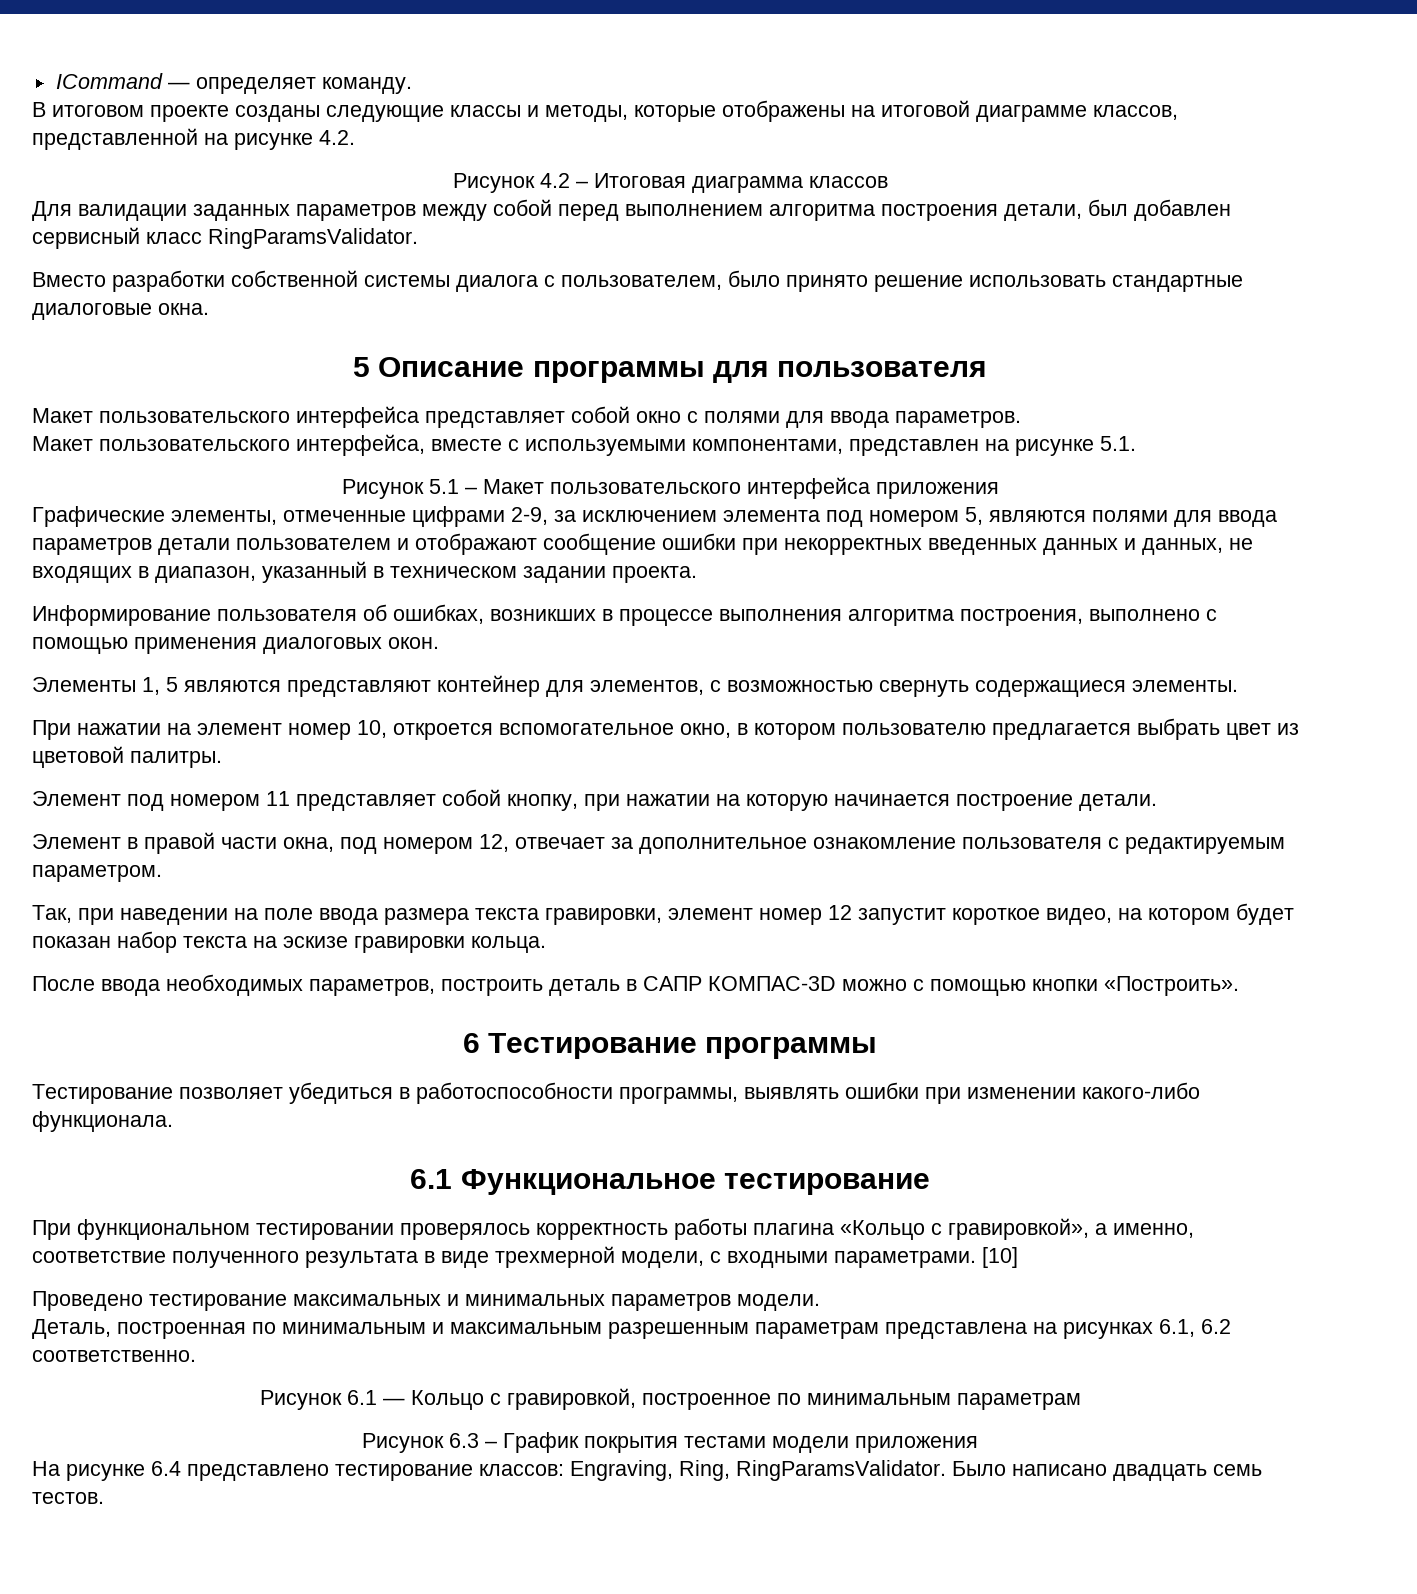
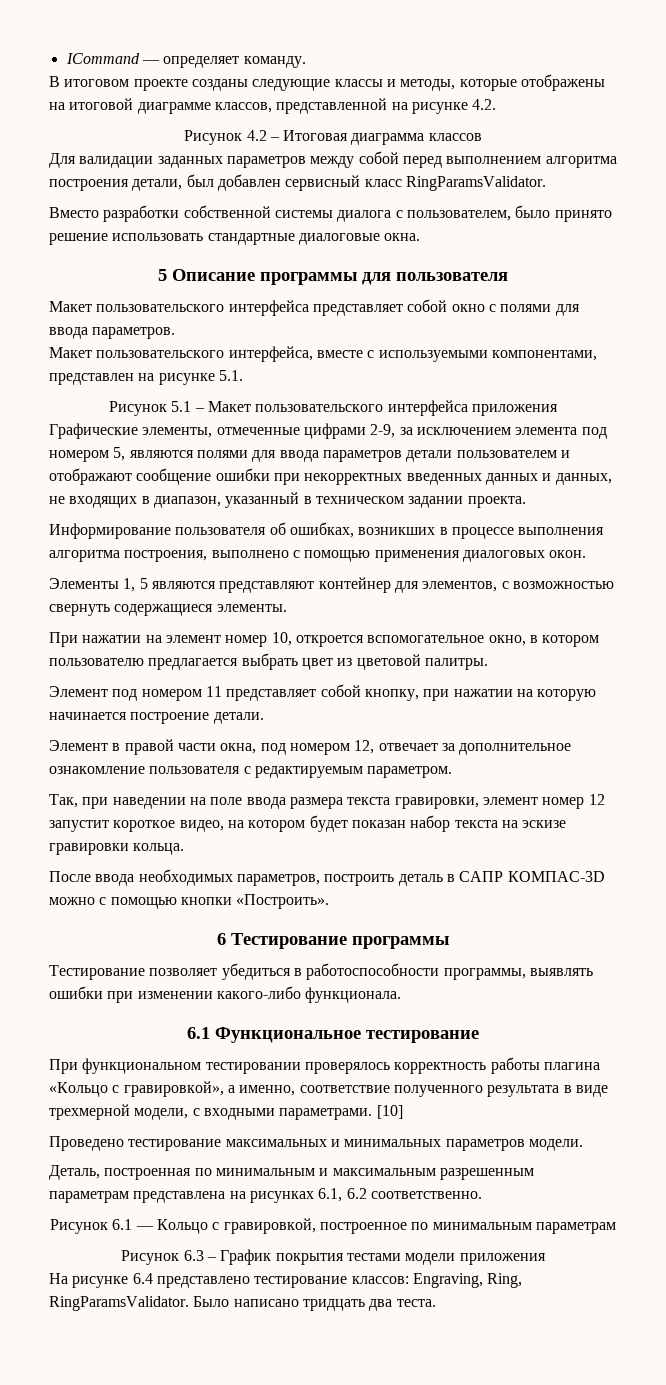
- Было написано двадцать семь тестов.
+ Было написано тридцать два теста.

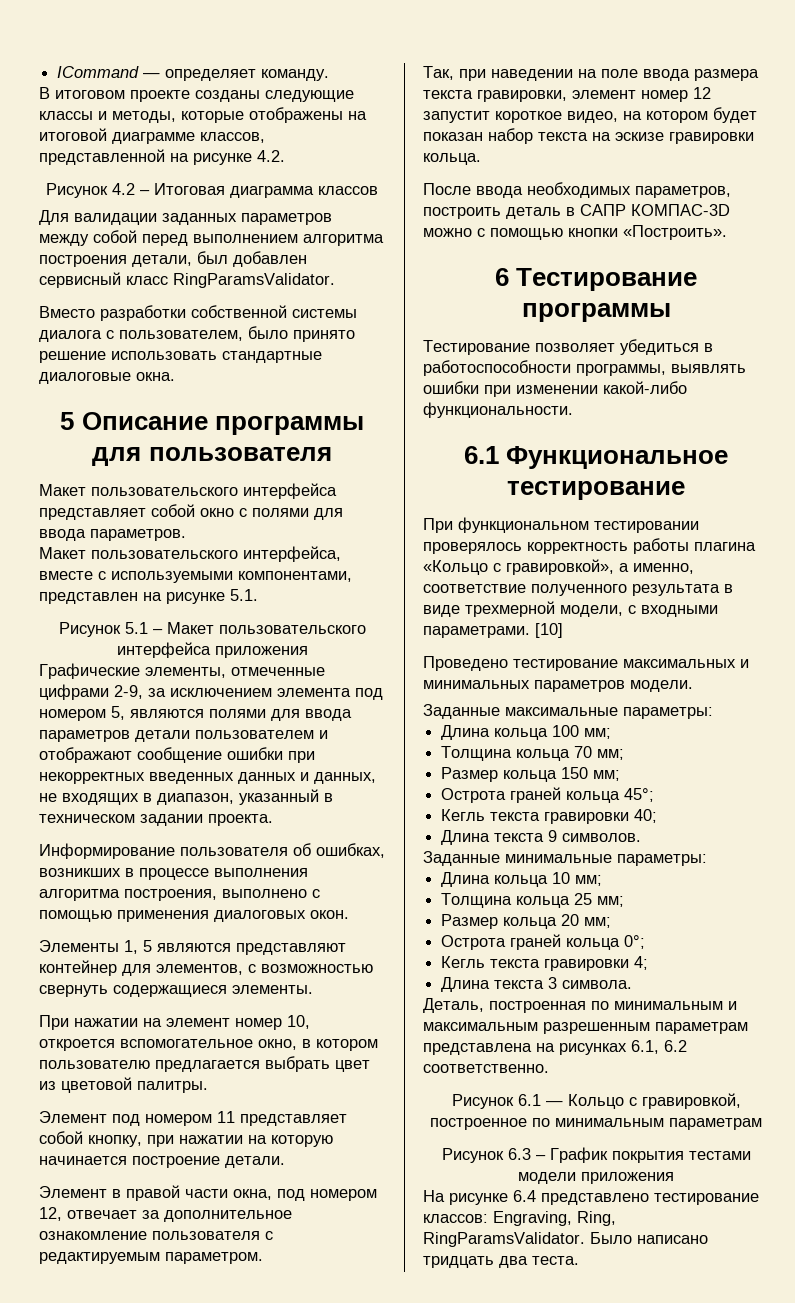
- Тестирование позволяет убедиться в работоспособности программы, выявлять ошибки при изменении какого-либо функционала.
+ Тестирование позволяет убедиться в работоспособности программы, выявлять ошибки при изменении какой-либо функциональности.
+ Заданные максимальные параметры:
+ Длина кольца 100 мм;
+ Толщина кольца 70 мм;
+ Размер кольца 150 мм;
+ Острота граней кольца 45°;
+ Кегль текста гравировки 40;
+ Длина текста 9 символов.
+ Заданные минимальные параметры:
+ Длина кольца 10 мм;
+ Толщина кольца 25 мм;
+ Размер кольца 20 мм;
+ Острота граней кольца 0°;
+ Кегль текста гравировки 4;
+ Длина текста 3 символа.

